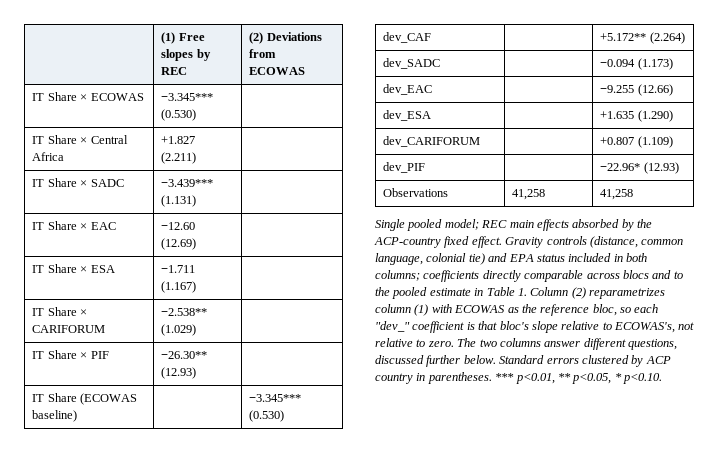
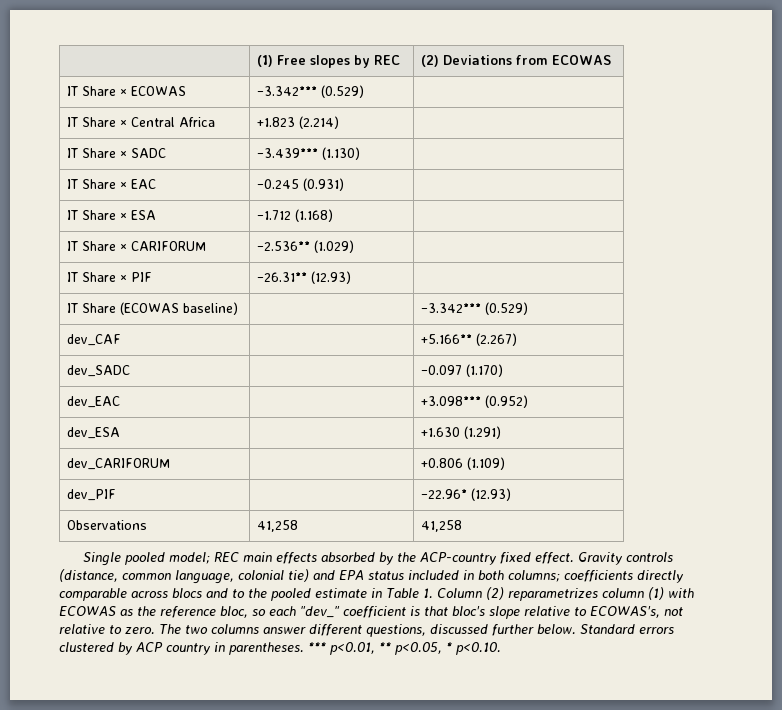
- IT Share × ECOWAS | −3.345*** (0.530) |
+ IT Share × ECOWAS | −3.342*** (0.529) |
- IT Share × Central Africa | +1.827 (2.211) |
+ IT Share × Central Africa | +1.823 (2.214) |
- IT Share × SADC | −3.439*** (1.131) |
+ IT Share × SADC | −3.439*** (1.130) |
- IT Share × EAC | −12.60 (12.69) |
+ IT Share × EAC | −0.245 (0.931) |
- IT Share × ESA | −1.711 (1.167) |
+ IT Share × ESA | −1.712 (1.168) |
- IT Share × CARIFORUM | −2.538** (1.029) |
+ IT Share × CARIFORUM | −2.536** (1.029) |
- IT Share × PIF | −26.30** (12.93) |
+ IT Share × PIF | −26.31** (12.93) |
- IT Share (ECOWAS baseline) | | −3.345*** (0.530)
+ IT Share (ECOWAS baseline) | | −3.342*** (0.529)
- dev_CAF | | +5.172** (2.264)
+ dev_CAF | | +5.166** (2.267)
- dev_SADC | | −0.094 (1.173)
+ dev_SADC | | −0.097 (1.170)
- dev_EAC | | −9.255 (12.66)
+ dev_EAC | | +3.098*** (0.952)
- dev_ESA | | +1.635 (1.290)
+ dev_ESA | | +1.630 (1.291)
- dev_CARIFORUM | | +0.807 (1.109)
+ dev_CARIFORUM | | +0.806 (1.109)

